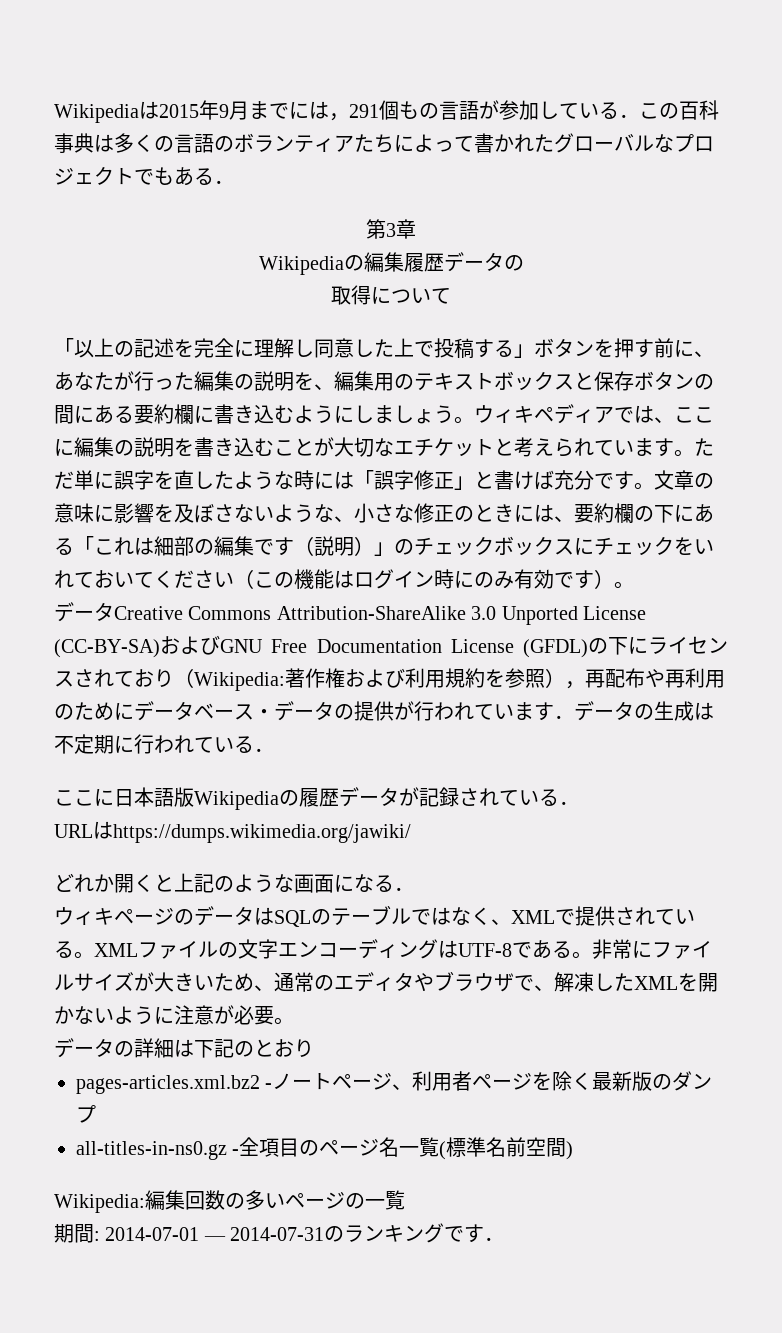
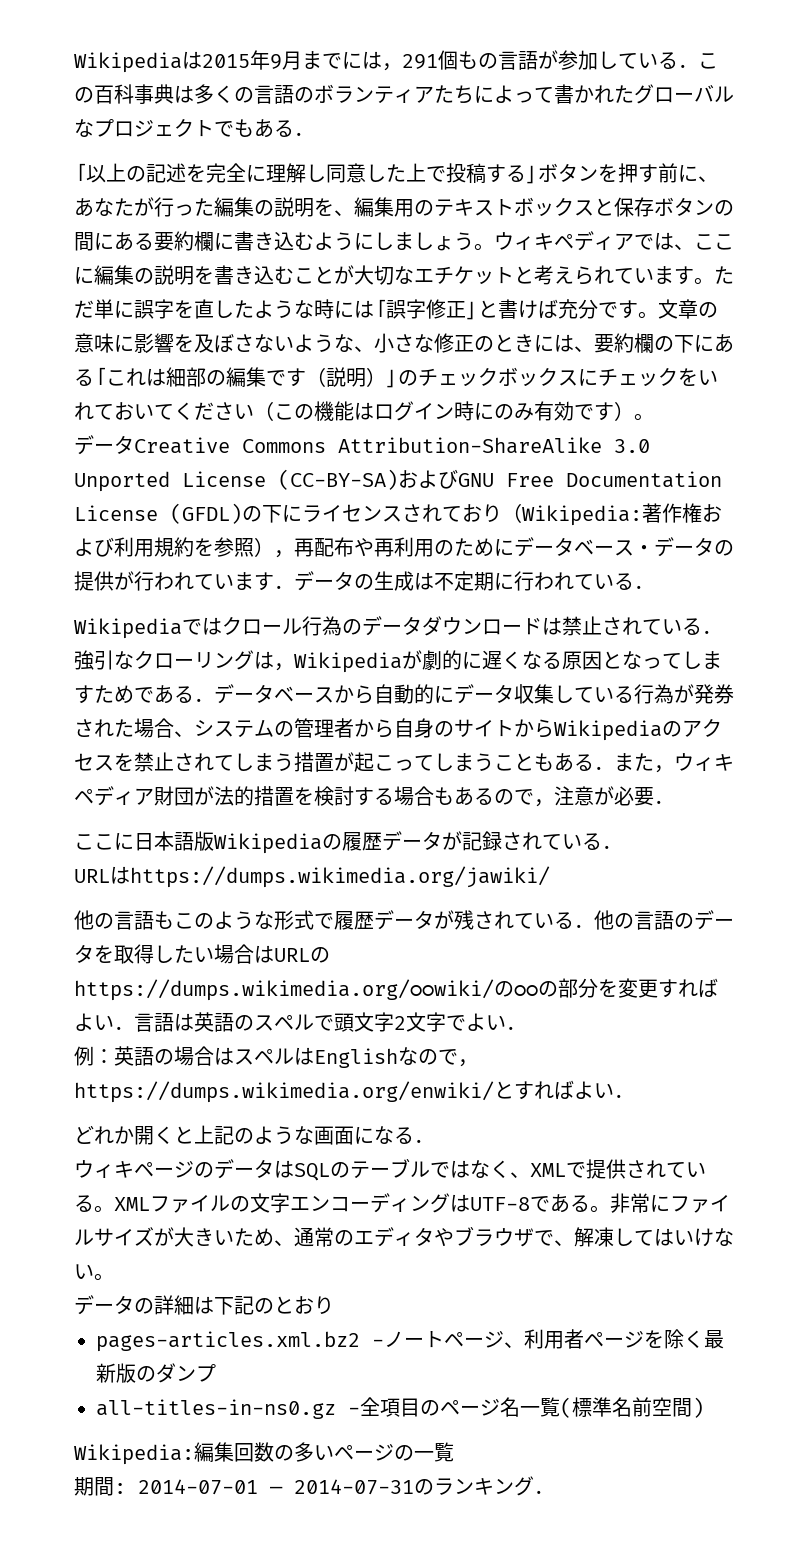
- 第3章
- Wikipediaの編集履歴データの
- 取得について
+ Wikipediaではクロール行為のデータダウンロードは禁止されている．強引なクローリングは，Wikipediaが劇的に遅くなる原因となってしますためである．データベースから自動的にデータ収集している行為が発券された場合、システムの管理者から自身のサイトからWikipediaのアクセスを禁止されてしまう措置が起こってしまうこともある．また，ウィキペディア財団が法的措置を検討する場合もあるので，注意が必要．
+ 他の言語もこのような形式で履歴データが残されている．他の言語のデータを取得したい場合はURLのhttps://dumps.wikimedia.org/○○wiki/の○○の部分を変更すればよい．言語は英語のスペルで頭文字2文字でよい．
+ 例：英語の場合はスペルはEnglishなので，https://dumps.wikimedia.org/enwiki/とすればよい．
- 非常にファイルサイズが大きいため、通常のエディタやブラウザで、解凍したXMLを開かないように注意が必要。
+ 非常にファイルサイズが大きいため、通常のエディタやブラウザで、解凍してはいけない。
- 期間: 2014-07-01 — 2014-07-31のランキングです．
+ 期間: 2014-07-01 — 2014-07-31のランキング．

